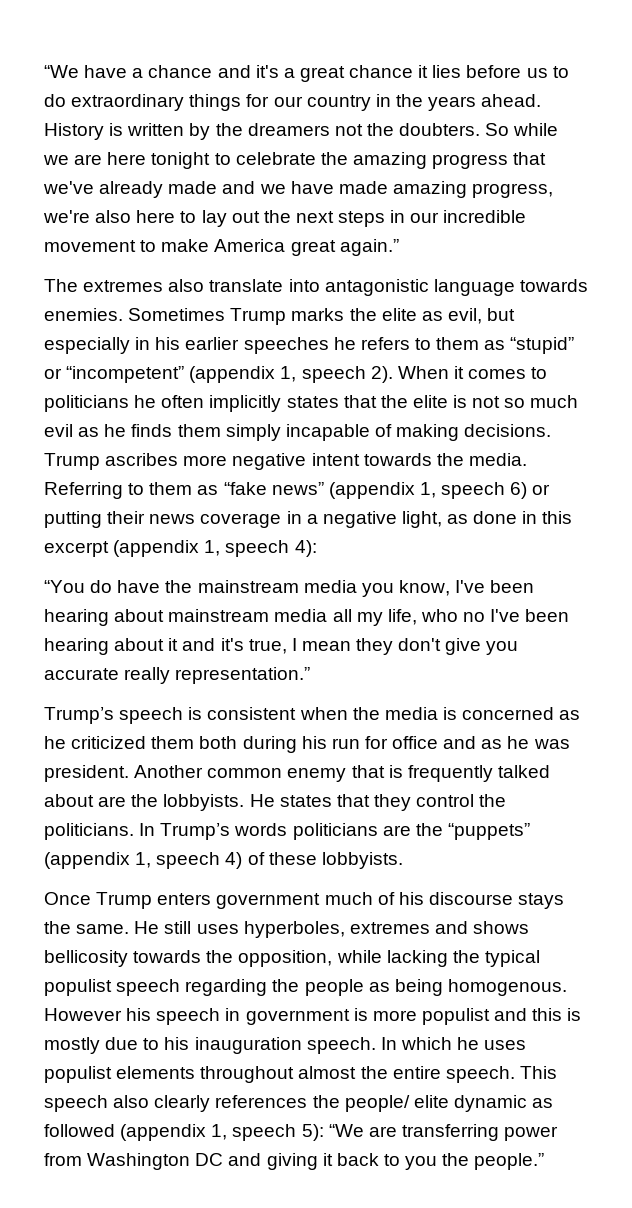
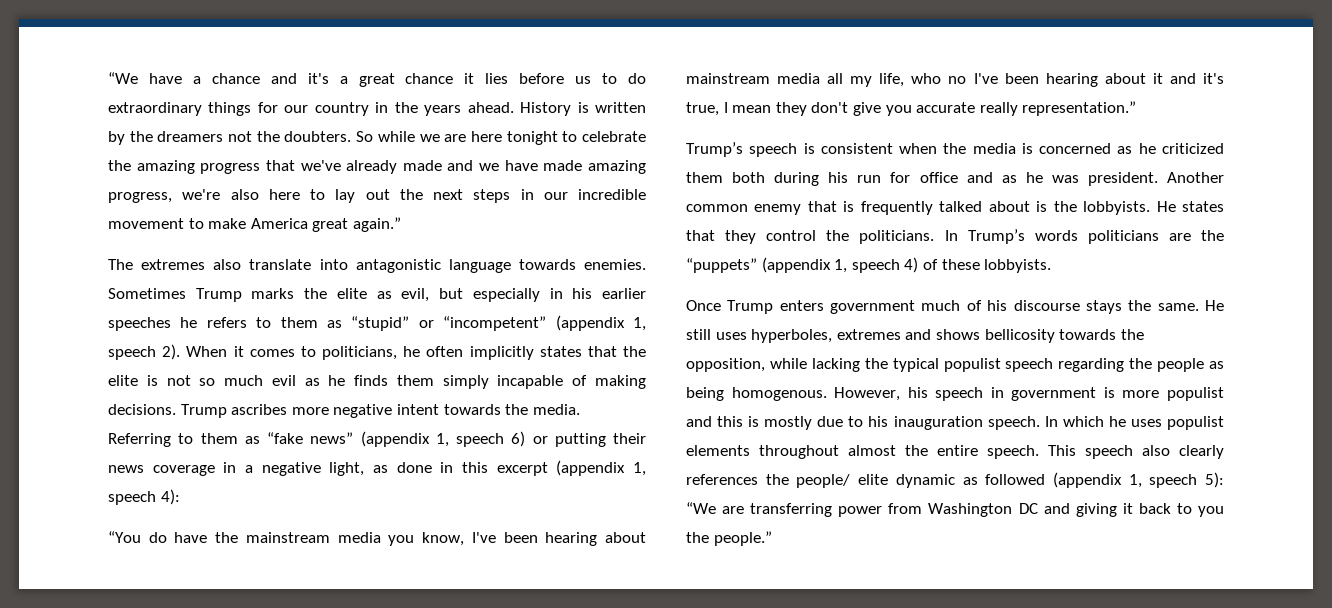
- When it comes to politicians he often implicitly states that the elite is not so much evil as he finds them simply incapable of making decisions.
+ When it comes to politicians, he often implicitly states that the elite is not so much evil as he finds them simply incapable of making decisions.
- Another common enemy that is frequently talked about are the lobbyists.
+ Another common enemy that is frequently talked about is the lobbyists.
- However his speech in government is more populist and this is mostly due to his inauguration speech.
+ However, his speech in government is more populist and this is mostly due to his inauguration speech.

